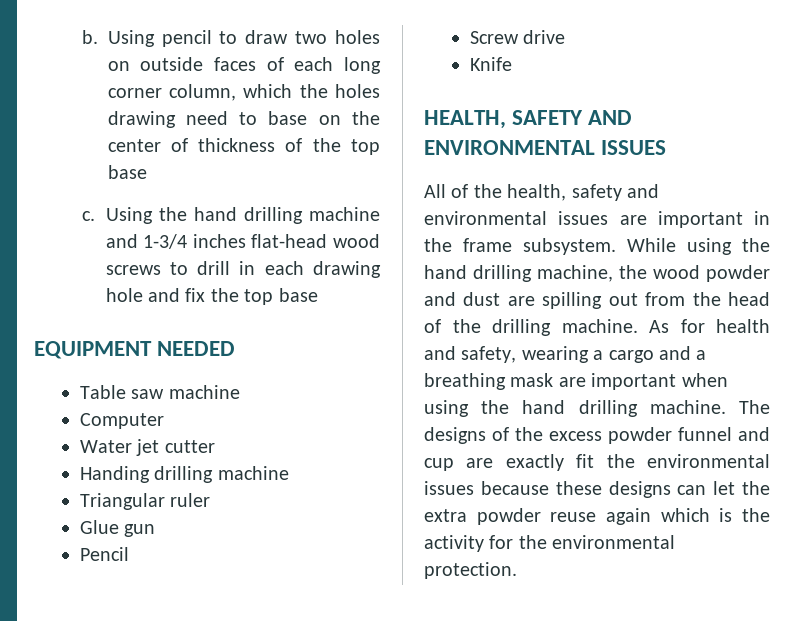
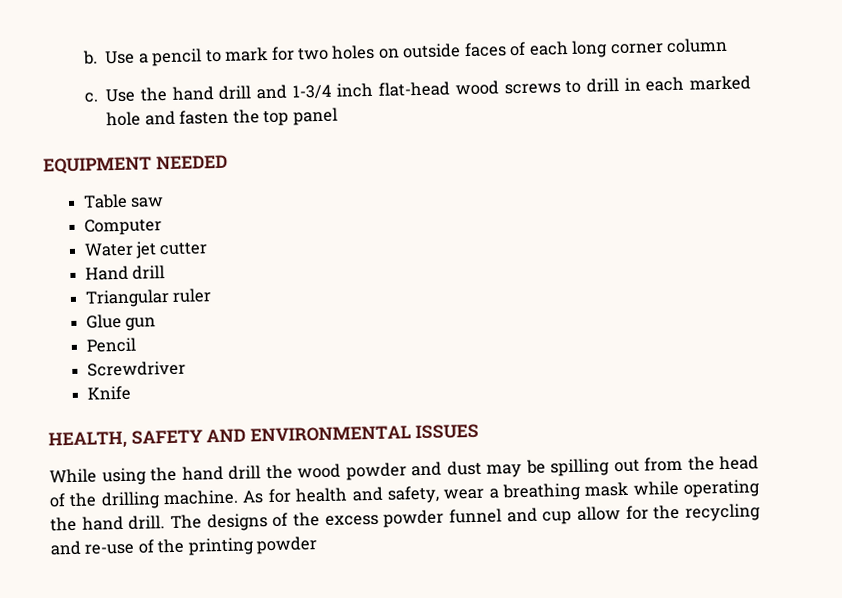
- Using pencil to draw two holes on outside faces of each long corner column, which the holes drawing need to base on the center of thickness of the top base
+ Use a pencil to mark for two holes on outside faces of each long corner column
- Using the hand drilling machine and 1-3/4 inches flat-head wood screws to drill in each drawing hole and fix the top base
+ Use the hand drill and 1-3/4 inch flat-head wood screws to drill in each marked hole and fasten the top panel
- Table saw machine
+ Table saw
- Handing drilling machine
+ Hand drill
- Screw drive
+ Screwdriver
- All of the health, safety and environmental issues are important in the frame subsystem. While using the hand drilling machine, the wood powder and dust are spilling out from the head of the drilling machine.
+ While using the hand drill the wood powder and dust may be spilling out from the head of the drilling machine.
- As for health and safety, wearing a cargo and a breathing mask are important when using the hand drilling machine.
+ As for health and safety, wear a breathing mask while operating the hand drill.
- The designs of the excess powder funnel and cup are exactly fit the environmental issues because these designs can let the extra powder reuse again which is the activity for the environmental protection.
+ The designs of the excess powder funnel and cup allow for the recycling and re-use of the printing powder

